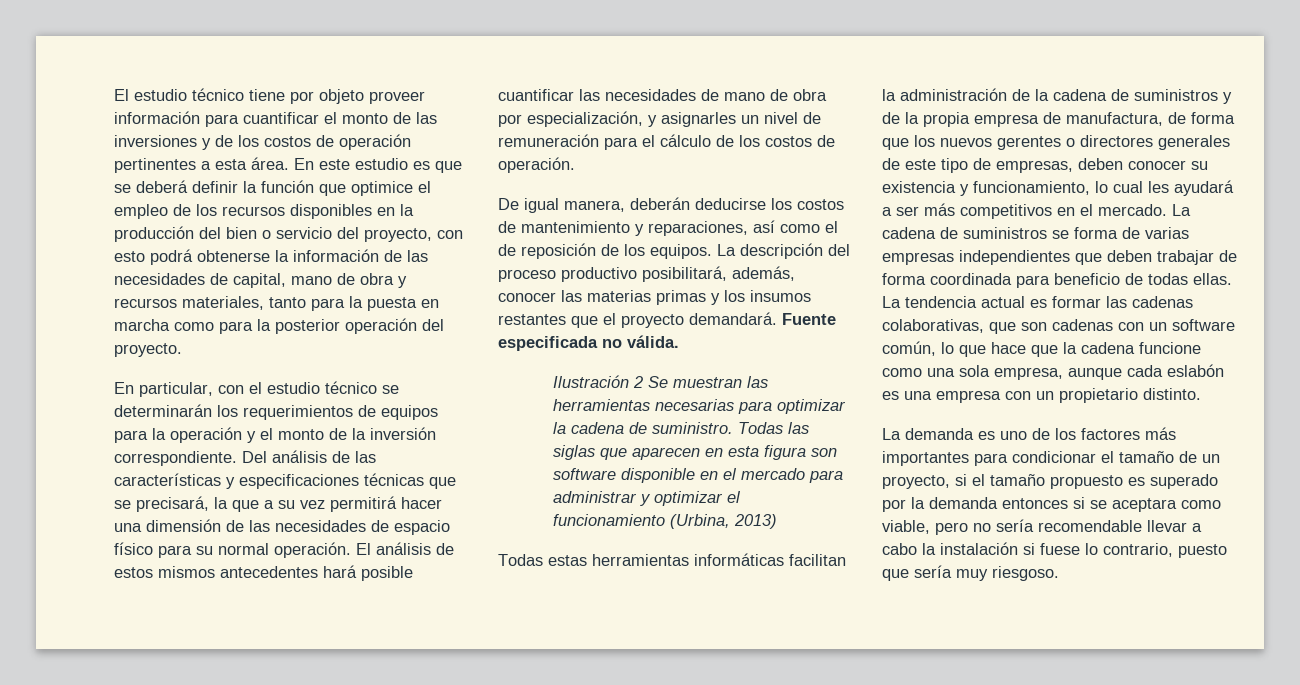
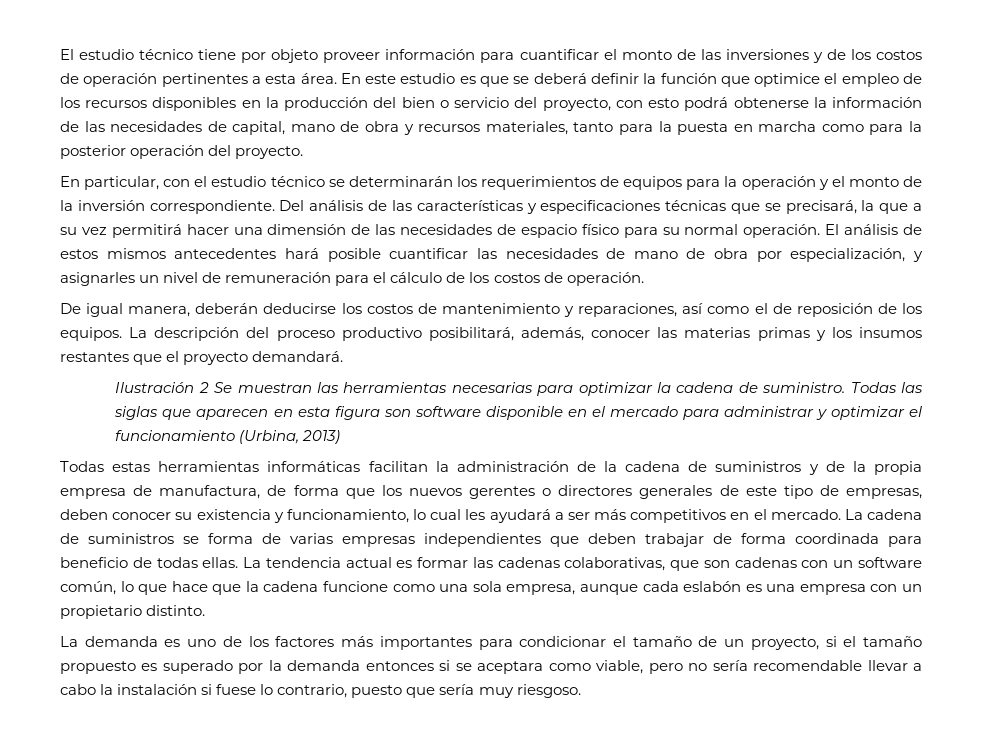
- Fuente especificada no válida.

